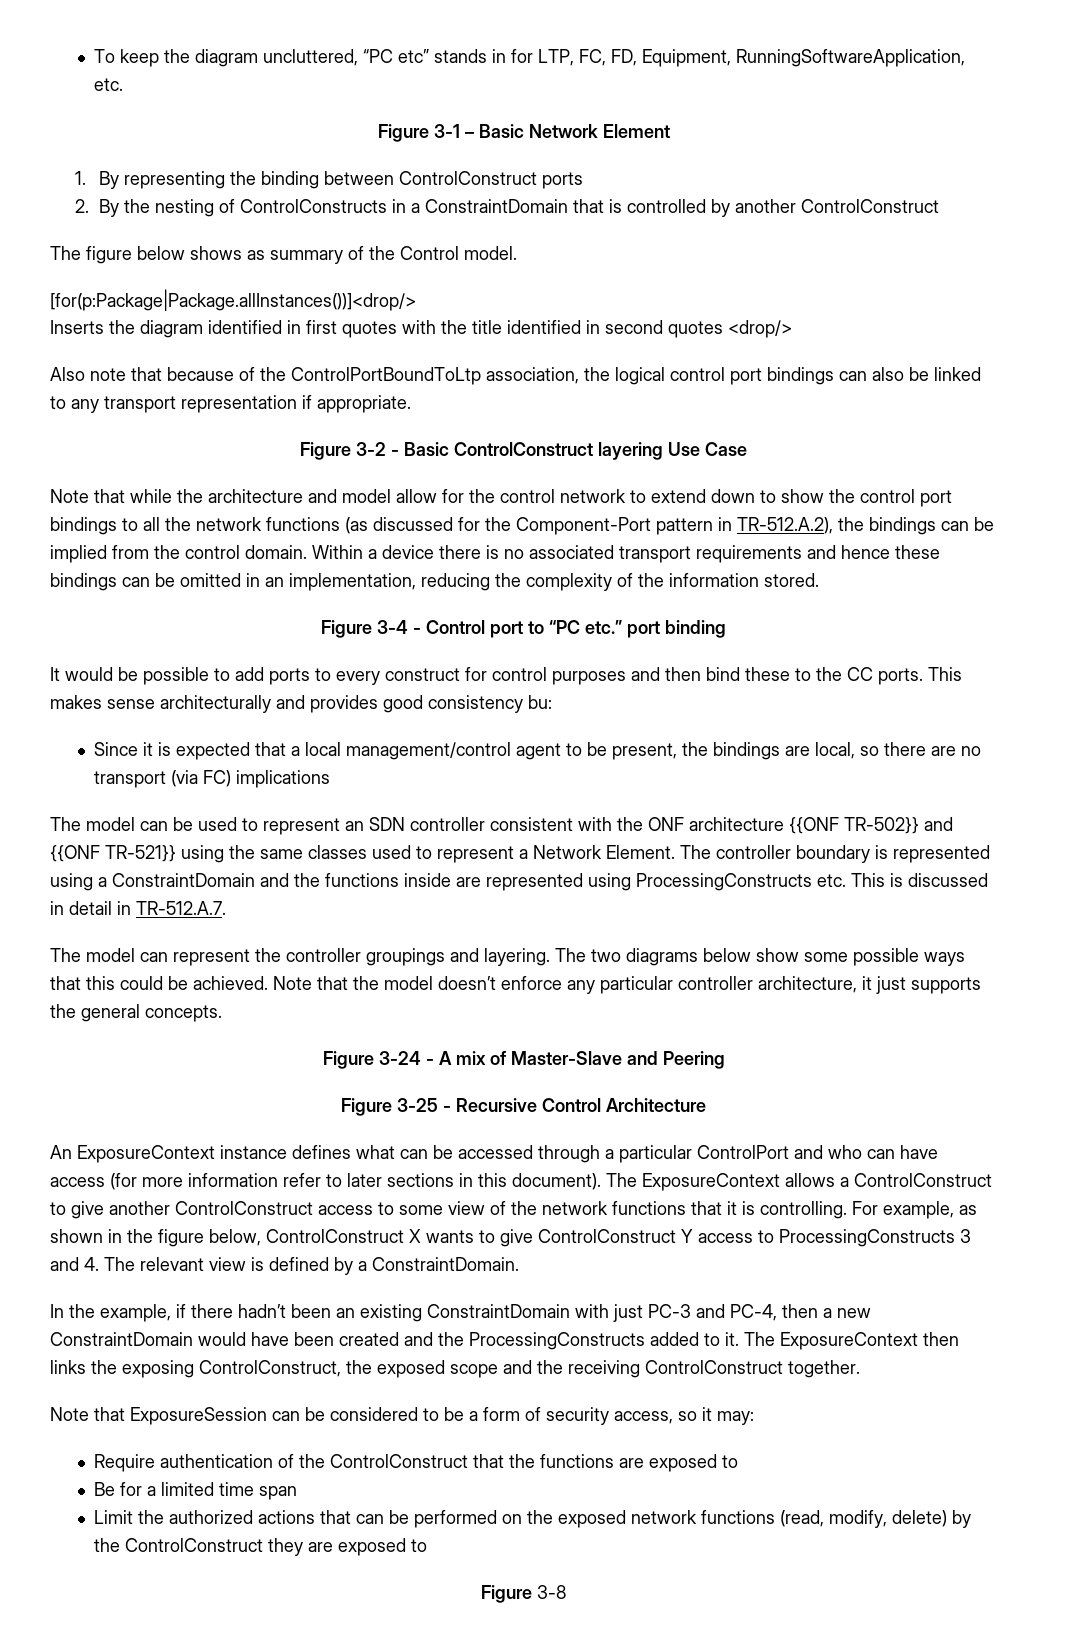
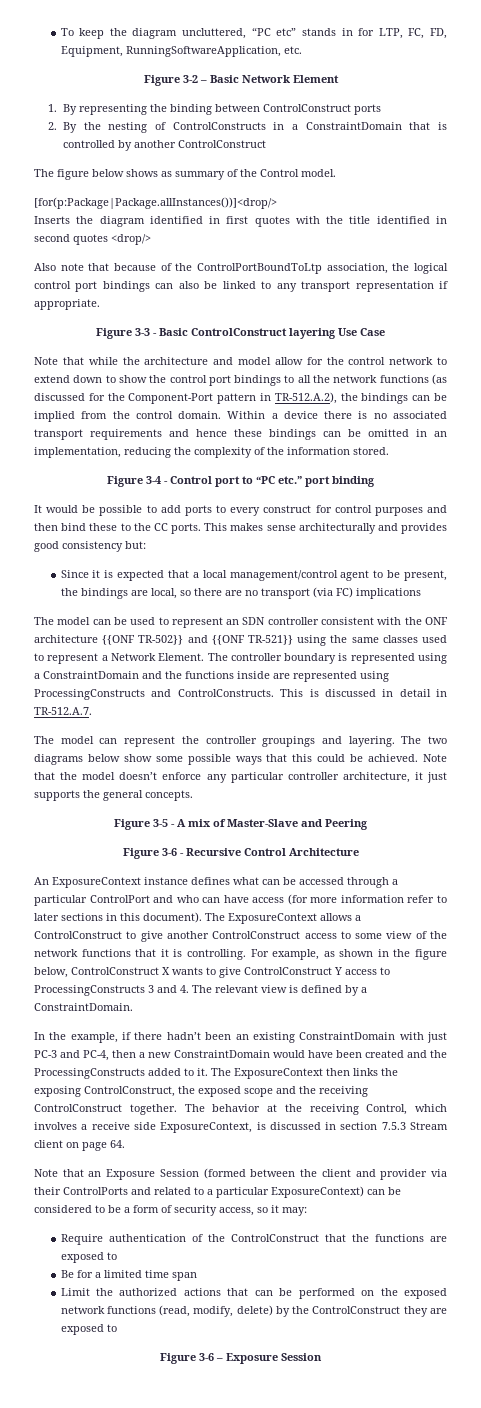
- Figure 3-1 – Basic Network Element
+ Figure 3-2 – Basic Network Element
- Figure 3-2 - Basic ControlConstruct layering Use Case
+ Figure 3-3 - Basic ControlConstruct layering Use Case
- This makes sense architecturally and provides good consistency bu:
+ This makes sense architecturally and provides good consistency but:
- The controller boundary is represented using a ConstraintDomain and the functions inside are represented using ProcessingConstructs etc. This is discussed in detail in TR-512.A.7.
+ The controller boundary is represented using a ConstraintDomain and the functions inside are represented using ProcessingConstructs and ControlConstructs. This is discussed in detail in TR-512.A.7.
- Figure 3-24 - A mix of Master-Slave and Peering
+ Figure 3-5 - A mix of Master-Slave and Peering
- Figure 3-25 - Recursive Control Architecture
+ Figure 3-6 - Recursive Control Architecture
- The ExposureContext then links the exposing ControlConstruct, the exposed scope and the receiving ControlConstruct together.
- Note that ExposureSession can be considered to be a form of security access, so it may:
+ The ExposureContext then links the exposing ControlConstruct, the exposed scope and the receiving ControlConstruct together. The behavior at the receiving Control, which involves a receive side ExposureContext, is discussed in section 7.5.3 Stream client on page 64.
+ Note that an Exposure Session (formed between the client and provider via their ControlPorts and related to a particular ExposureContext) can be considered to be a form of security access, so it may:
- Figure 3-8
+ Figure 3-6 – Exposure Session

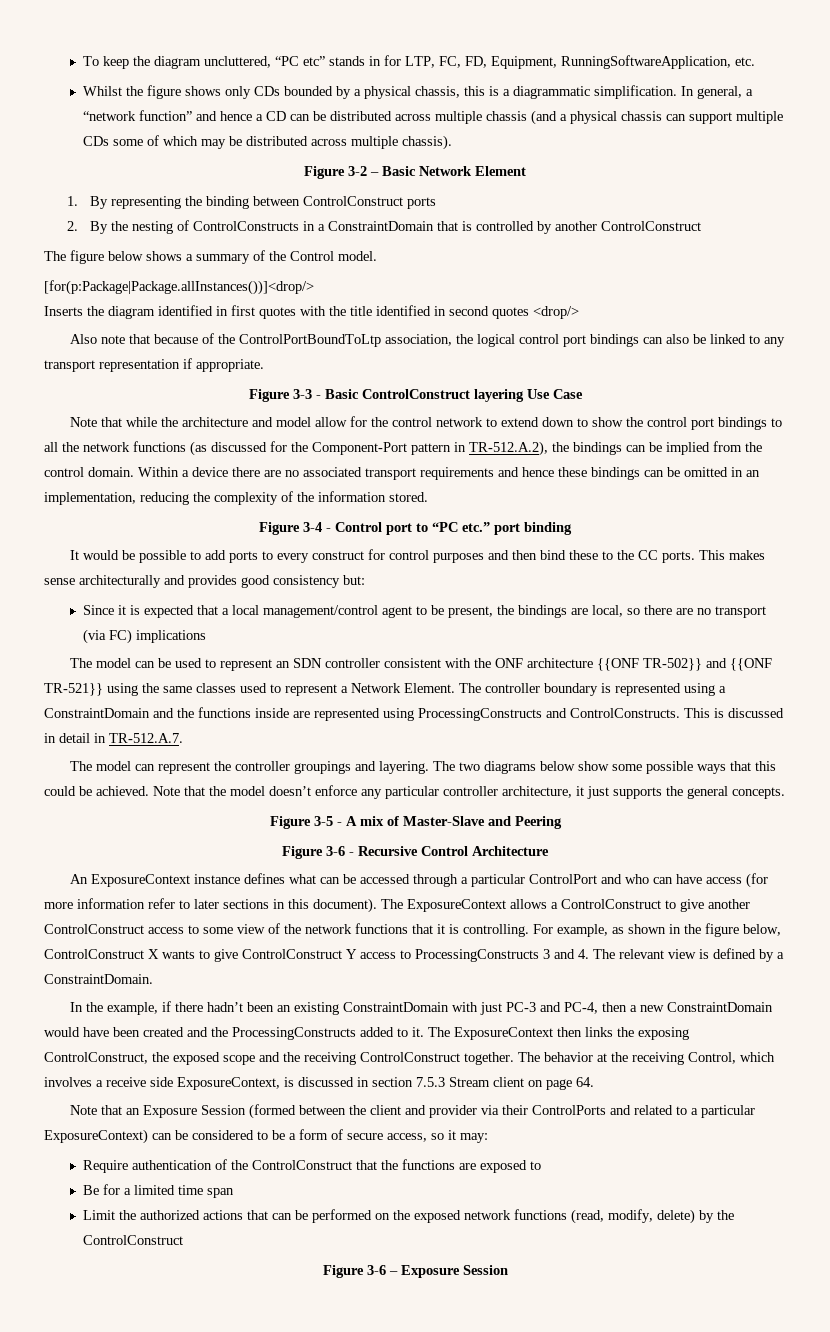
+ Whilst the figure shows only CDs bounded by a physical chassis, this is a diagrammatic simplification. In general, a “network function” and hence a CD can be distributed across multiple chassis (and a physical chassis can support multiple CDs some of which may be distributed across multiple chassis).
- The figure below shows as summary of the Control model.
+ The figure below shows a summary of the Control model.
- Within a device there is no associated transport requirements and hence these bindings can be omitted in an implementation, reducing the complexity of the information stored.
+ Within a device there are no associated transport requirements and hence these bindings can be omitted in an implementation, reducing the complexity of the information stored.
- Note that an Exposure Session (formed between the client and provider via their ControlPorts and related to a particular ExposureContext) can be considered to be a form of security access, so it may:
+ Note that an Exposure Session (formed between the client and provider via their ControlPorts and related to a particular ExposureContext) can be considered to be a form of secure access, so it may:
- Limit the authorized actions that can be performed on the exposed network functions (read, modify, delete) by the ControlConstruct they are exposed to
+ Limit the authorized actions that can be performed on the exposed network functions (read, modify, delete) by the ControlConstruct

